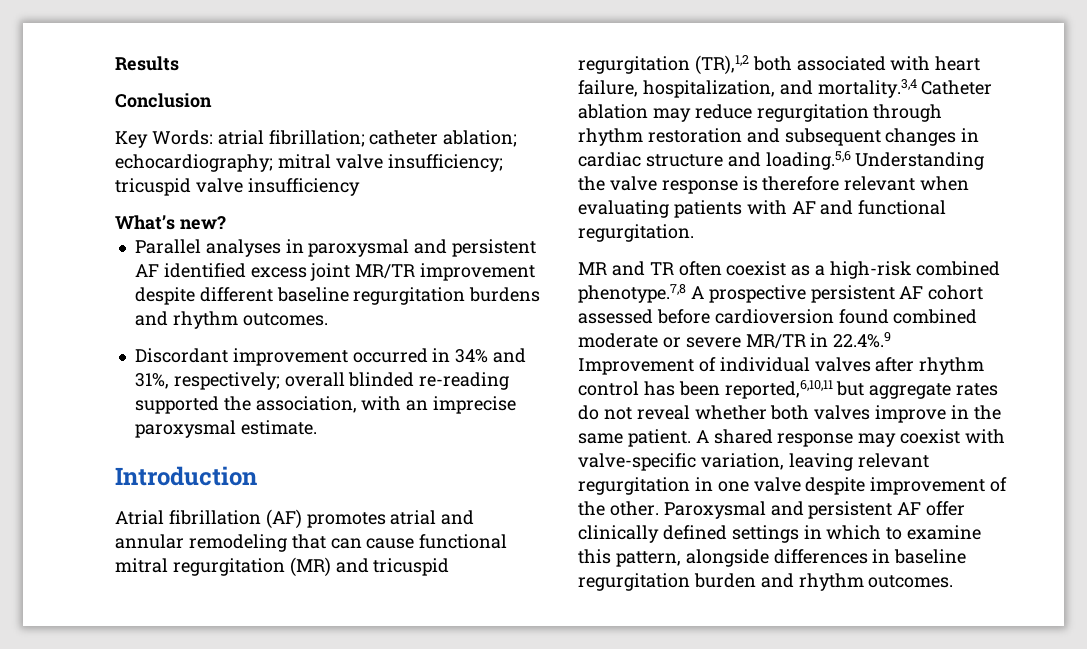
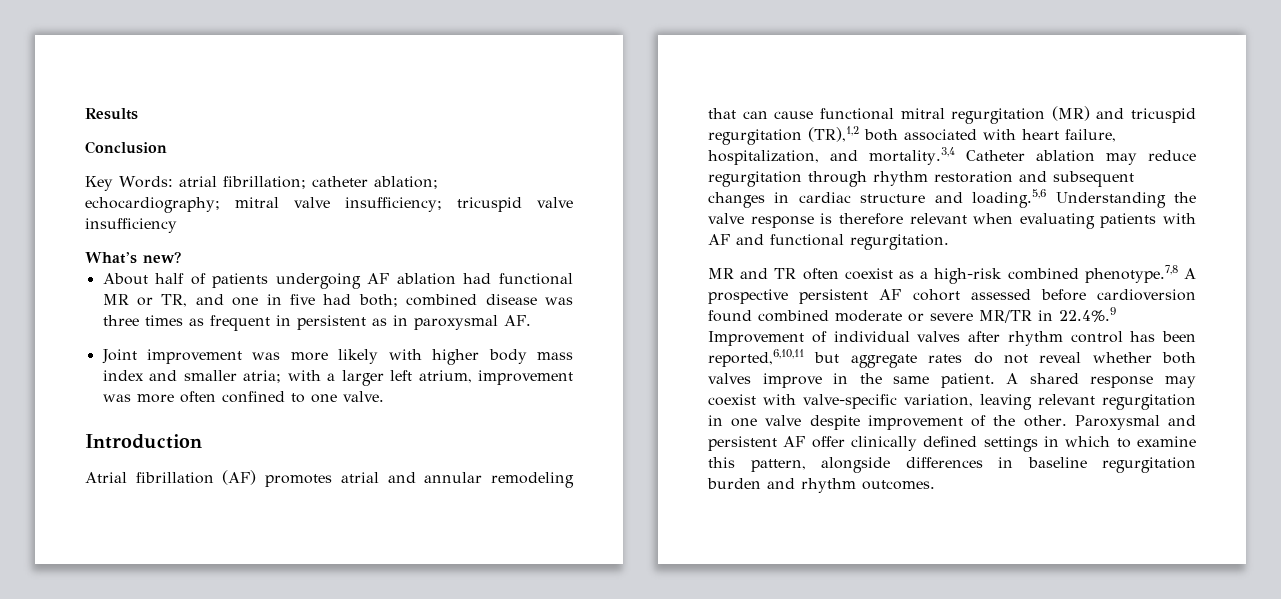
- Parallel analyses in paroxysmal and persistent AF identified excess joint MR/TR improvement despite different baseline regurgitation burdens and rhythm outcomes.
- Discordant improvement occurred in 34% and 31%, respectively; overall blinded re-reading supported the association, with an imprecise paroxysmal estimate.
+ About half of patients undergoing AF ablation had functional MR or TR, and one in five had both; combined disease was three times as frequent in persistent as in paroxysmal AF.
+ Joint improvement was more likely with higher body mass index and smaller atria; with a larger left atrium, improvement was more often confined to one valve.

